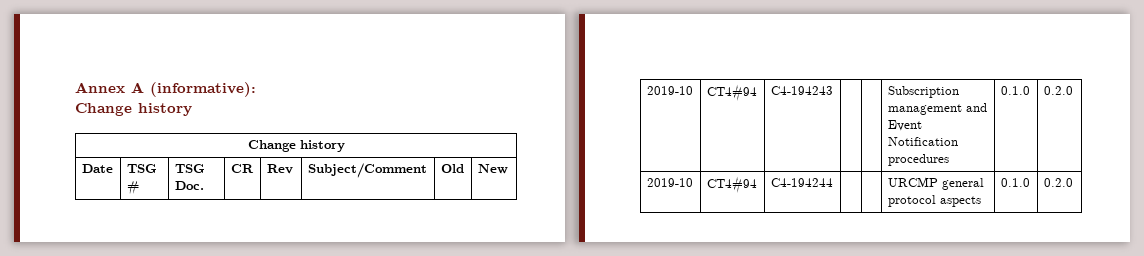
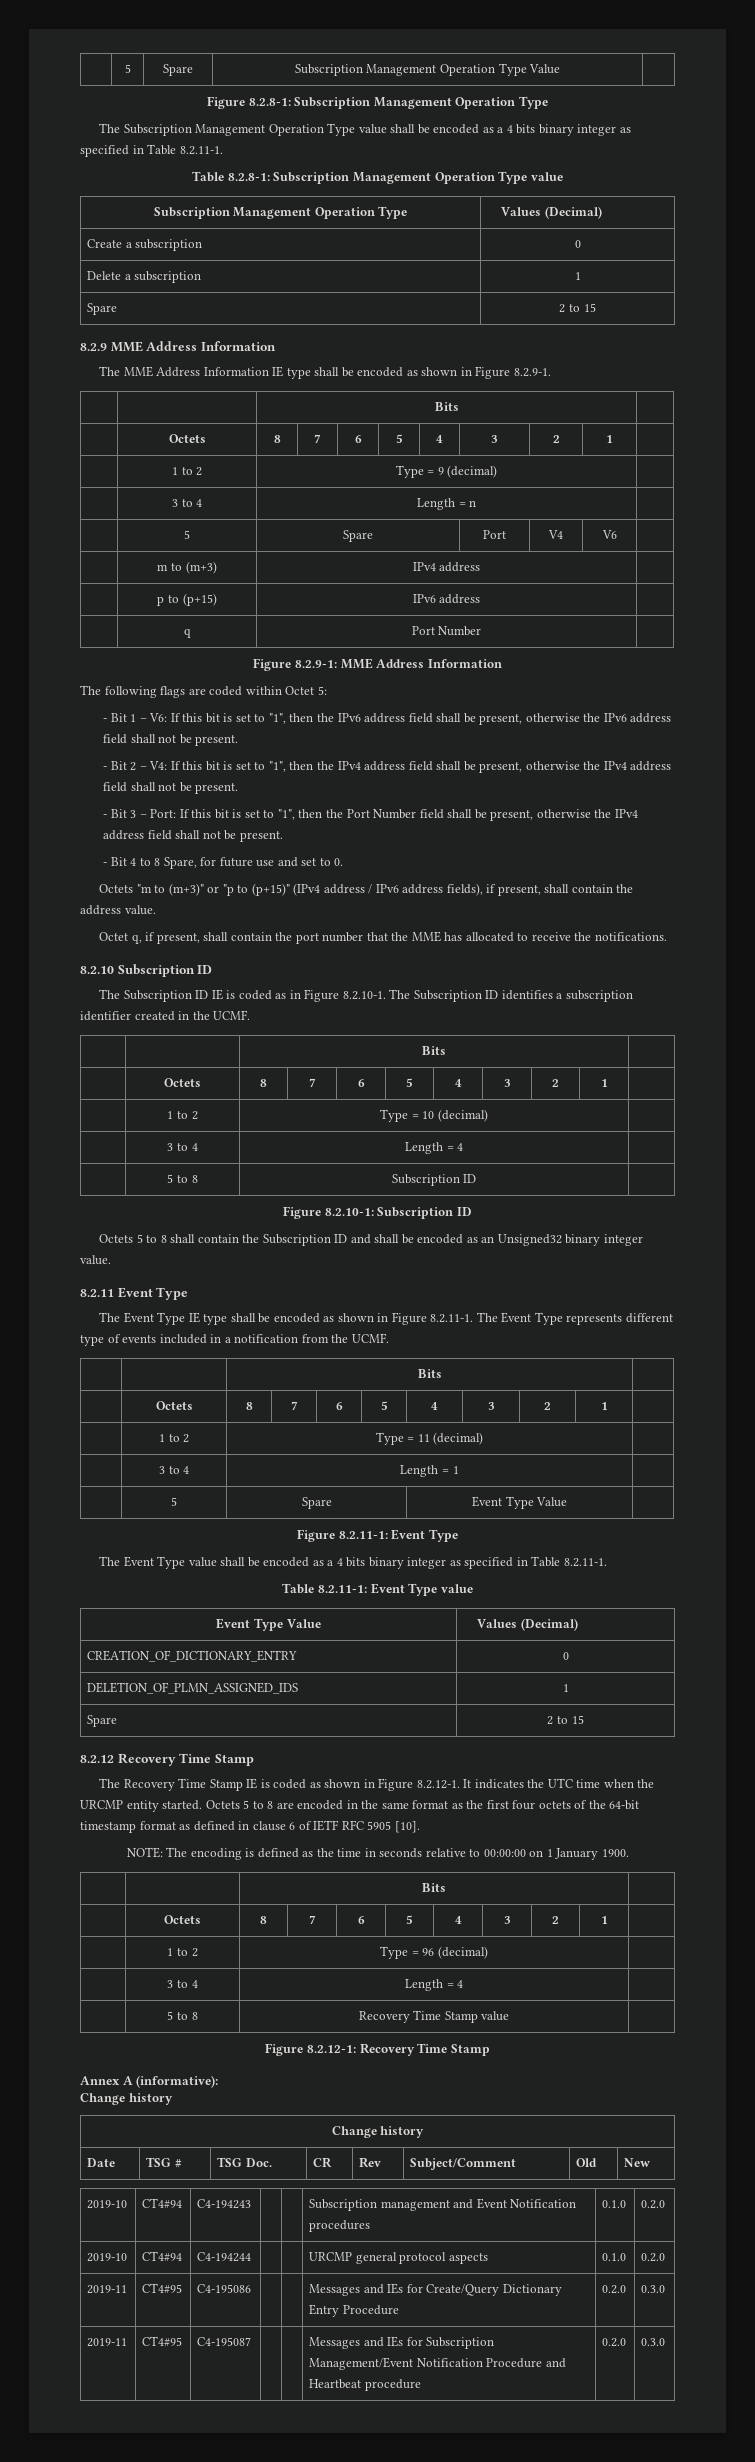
+ | 5 | Spare | Subscription Management Operation Type Value |
+ Figure 8.2.8-1: Subscription Management Operation Type
+ The Subscription Management Operation Type value shall be encoded as a 4 bits binary integer as specified in Table 8.2.11-1.
+ Table 8.2.8-1: Subscription Management Operation Type value
+ Subscription Management Operation Type | Values (Decimal)
+ Create a subscription | 0
+ Delete a subscription | 1
+ Spare | 2 to 15
+ 8.2.9 MME Address Information
+ The MME Address Information IE type shall be encoded as shown in Figure 8.2.9-1.
+ | | Bits |
+ | Octets | 8 | 7 | 6 | 5 | 4 | 3 | 2 | 1 |
+ | 1 to 2 | Type = 9 (decimal) |
+ | 3 to 4 | Length = n |
+ | 5 | Spare | Port | V4 | V6 |
+ | m to (m+3) | IPv4 address |
+ | p to (p+15) | IPv6 address |
+ | q | Port Number |
+ Figure 8.2.9-1: MME Address Information
+ The following flags are coded within Octet 5:
+ - Bit 1 – V6: If this bit is set to "1", then the IPv6 address field shall be present, otherwise the IPv6 address field shall not be present.
+ - Bit 2 – V4: If this bit is set to "1", then the IPv4 address field shall be present, otherwise the IPv4 address field shall not be present.
+ - Bit 3 – Port: If this bit is set to "1", then the Port Number field shall be present, otherwise the IPv4 address field shall not be present.
+ - Bit 4 to 8 Spare, for future use and set to 0.
+ Octets "m to (m+3)" or "p to (p+15)" (IPv4 address / IPv6 address fields), if present, shall contain the address value.
+ Octet q, if present, shall contain the port number that the MME has allocated to receive the notifications.
+ 8.2.10 Subscription ID
+ The Subscription ID IE is coded as in Figure 8.2.10-1. The Subscription ID identifies a subscription identifier created in the UCMF.
+ | | Bits |
+ | Octets | 8 | 7 | 6 | 5 | 4 | 3 | 2 | 1 |
+ | 1 to 2 | Type = 10 (decimal) |
+ | 3 to 4 | Length = 4 |
+ | 5 to 8 | Subscription ID |
+ Figure 8.2.10-1: Subscription ID
+ Octets 5 to 8 shall contain the Subscription ID and shall be encoded as an Unsigned32 binary integer value.
+ 8.2.11 Event Type
+ The Event Type IE type shall be encoded as shown in Figure 8.2.11-1. The Event Type represents different type of events included in a notification from the UCMF.
+ | | Bits |
+ | Octets | 8 | 7 | 6 | 5 | 4 | 3 | 2 | 1 |
+ | 1 to 2 | Type = 11 (decimal) |
+ | 3 to 4 | Length = 1 |
+ | 5 | Spare | Event Type Value |
+ Figure 8.2.11-1: Event Type
+ The Event Type value shall be encoded as a 4 bits binary integer as specified in Table 8.2.11-1.
+ Table 8.2.11-1: Event Type value
+ Event Type Value | Values (Decimal)
+ CREATION_OF_DICTIONARY_ENTRY | 0
+ DELETION_OF_PLMN_ASSIGNED_IDS | 1
+ Spare | 2 to 15
+ 8.2.12 Recovery Time Stamp
+ The Recovery Time Stamp IE is coded as shown in Figure 8.2.12-1. It indicates the UTC time when the URCMP entity started. Octets 5 to 8 are encoded in the same format as the first four octets of the 64-bit timestamp format as defined in clause 6 of IETF RFC 5905 [10].
+ NOTE: The encoding is defined as the time in seconds relative to 00:00:00 on 1 January 1900.
+ | | Bits |
+ | Octets | 8 | 7 | 6 | 5 | 4 | 3 | 2 | 1 |
+ | 1 to 2 | Type = 96 (decimal) |
+ | 3 to 4 | Length = 4 |
+ | 5 to 8 | Recovery Time Stamp value |
+ Figure 8.2.12-1: Recovery Time Stamp
+ 2019-11 | CT4#95 | C4-195086 | | | Messages and IEs for Create/Query Dictionary Entry Procedure | 0.2.0 | 0.3.0
+ 2019-11 | CT4#95 | C4-195087 | | | Messages and IEs for Subscription Management/Event Notification Procedure and Heartbeat procedure | 0.2.0 | 0.3.0

